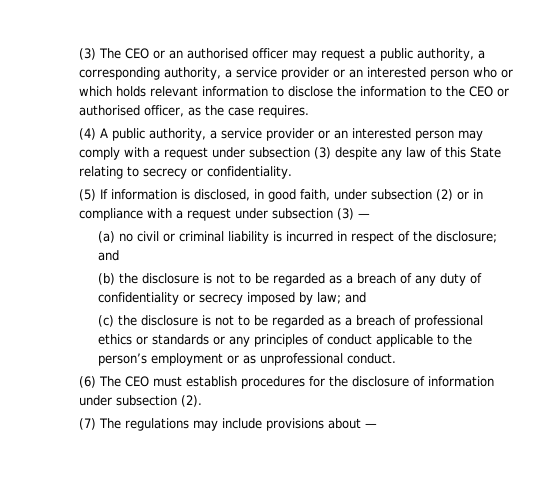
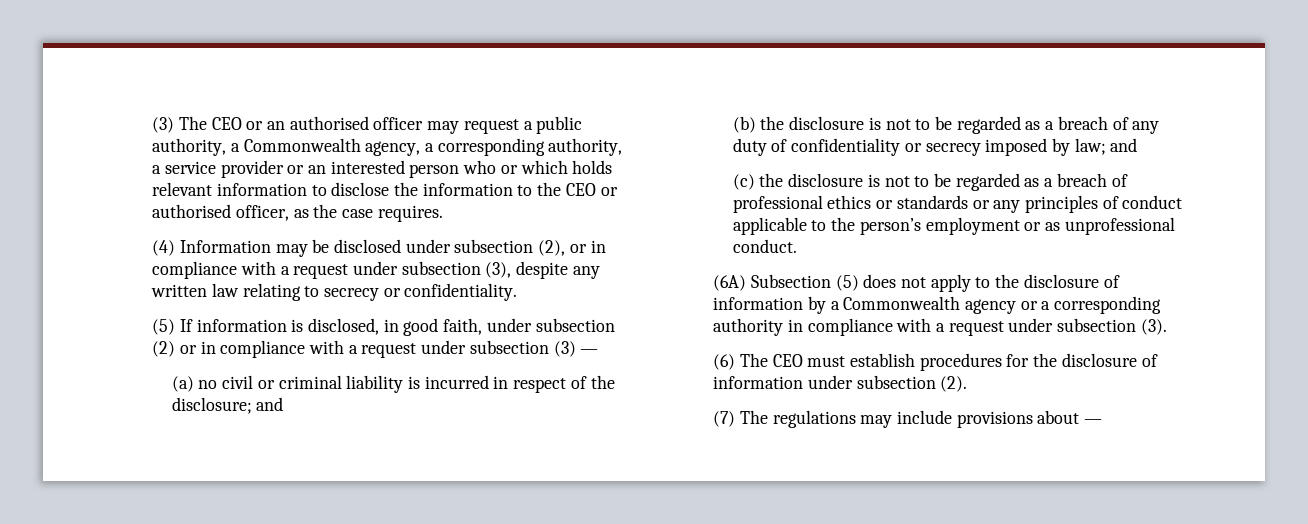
- (3) The CEO or an authorised officer may request a public authority, a corresponding authority, a service provider or an interested person who or which holds relevant information to disclose the information to the CEO or authorised officer, as the case requires.
+ (3) The CEO or an authorised officer may request a public authority, a Commonwealth agency, a corresponding authority, a service provider or an interested person who or which holds relevant information to disclose the information to the CEO or authorised officer, as the case requires.
- (4) A public authority, a service provider or an interested person may comply with a request under subsection (3) despite any law of this State relating to secrecy or confidentiality.
+ (4) Information may be disclosed under subsection (2), or in compliance with a request under subsection (3), despite any written law relating to secrecy or confidentiality.
+ (6A) Subsection (5) does not apply to the disclosure of information by a Commonwealth agency or a corresponding authority in compliance with a request under subsection (3).

